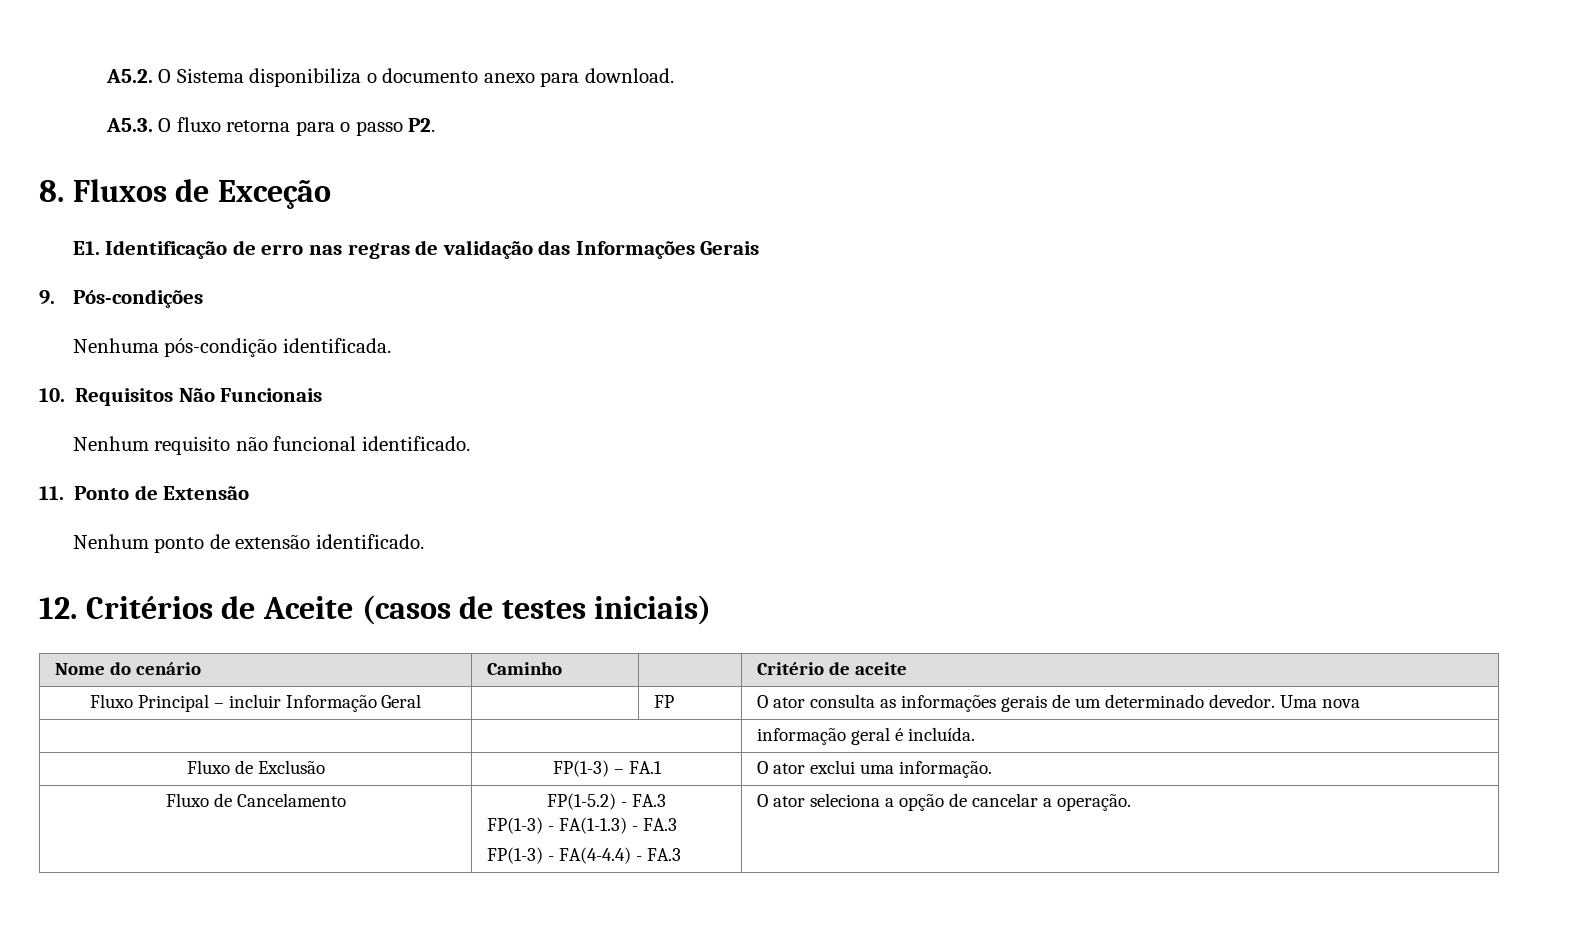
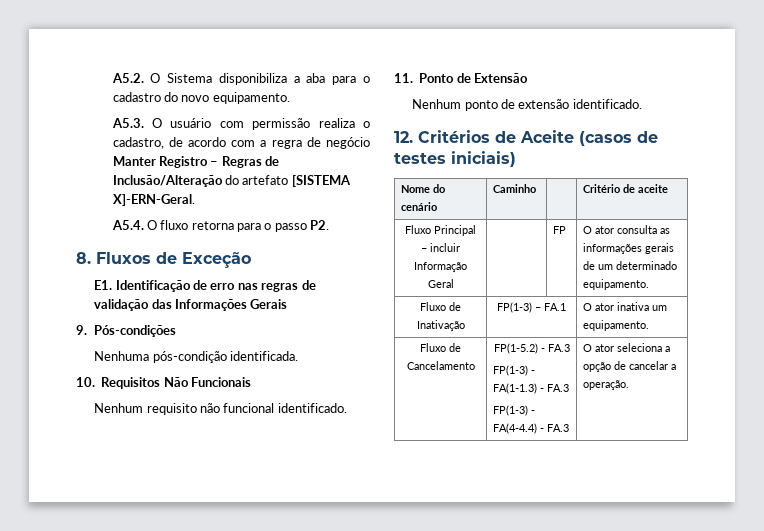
- A5.2. O Sistema disponibiliza o documento anexo para download.
- A5.3. O fluxo retorna para o passo P2.
+ A5.2. O Sistema disponibiliza a aba para o cadastro do novo equipamento.
+ A5.3. O usuário com permissão realiza o cadastro, de acordo com a regra de negócio Manter Registro – Regras de Inclusão/Alteração do artefato [SISTEMA X]-ERN-Geral.
+ A5.4. O fluxo retorna para o passo P2.
- Fluxo Principal – incluir Informação Geral | | FP | O ator consulta as informações gerais de um determinado devedor. Uma nova
- | | informação geral é incluída.
- Fluxo de Exclusão | FP(1-3) – FA.1 | O ator exclui uma informação.
+ Fluxo Principal – incluir Informação Geral | | FP | O ator consulta as informações gerais de um determinado equipamento.
+ Fluxo de Inativação | FP(1-3) – FA.1 | O ator inativa um equipamento.

